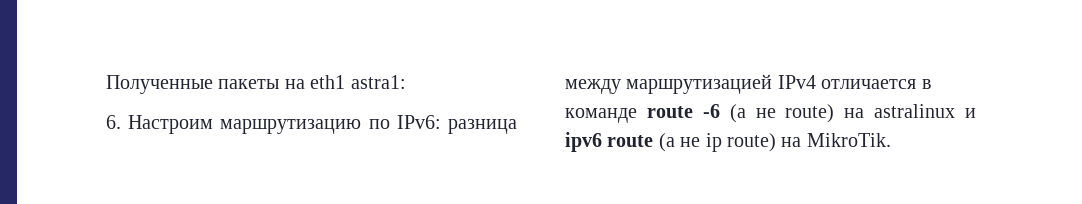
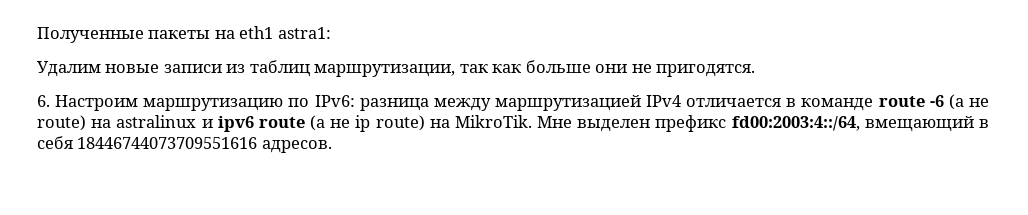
+ Удалим новые записи из таблиц маршрутизации, так как больше они не пригодятся.
+ Мне выделен префикс fd00:2003:4::/64, вмещающий в себя 18446744073709551616 адресов.

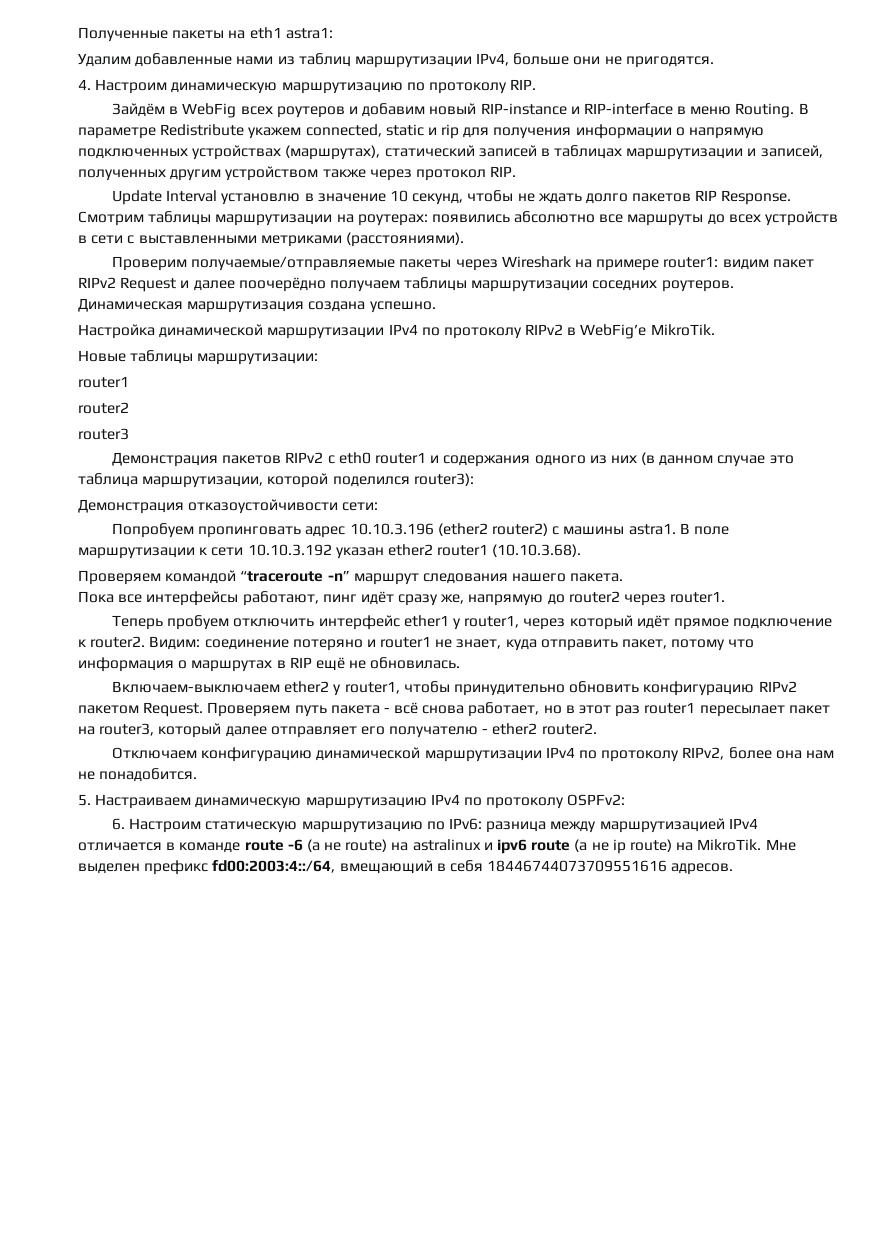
- Удалим новые записи из таблиц маршрутизации, так как больше они не пригодятся.
+ Удалим добавленные нами из таблиц маршрутизации IPv4, больше они не пригодятся.
+ 4. Настроим динамическую маршрутизацию по протоколу RIP.
+ Зайдём в WebFig всех роутеров и добавим новый RIP-instance и RIP-interface в меню Routing. В параметре Redistribute укажем connected, static и rip для получения информации о напрямую подключенных устройствах (маршрутах), статический записей в таблицах маршрутизации и записей, полученных другим устройством также через протокол RIP.
+ Update Interval установлю в значение 10 секунд, чтобы не ждать долго пакетов RIP Response. Смотрим таблицы маршрутизации на роутерах: появились абсолютно все маршруты до всех устройств в сети с выставленными метриками (расстояниями).
+ Проверим получаемые/отправляемые пакеты через Wireshark на примере router1: видим пакет RIPv2 Request и далее поочерёдно получаем таблицы маршрутизации соседних роутеров. Динамическая маршрутизация создана успешно.
+ Настройка динамической маршрутизации IPv4 по протоколу RIPv2 в WebFig’е MikroTik.
+ Новые таблицы маршрутизации:
+ router1
+ router2
+ router3
+ Демонстрация пакетов RIPv2 с eth0 router1 и содержания одного из них (в данном случае это таблица маршрутизации, которой поделился router3):
+ Демонстрация отказоустойчивости сети:
+ Попробуем пропинговать адрес 10.10.3.196 (ether2 router2) с машины astra1. В поле маршрутизации к сети 10.10.3.192 указан ether2 router1 (10.10.3.68).
+ Проверяем командой “traceroute -n” маршрут следования нашего пакета.
+ Пока все интерфейсы работают, пинг идёт сразу же, напрямую до router2 через router1.
+ Теперь пробуем отключить интерфейс ether1 у router1, через который идёт прямое подключение к router2. Видим: соединение потеряно и router1 не знает, куда отправить пакет, потому что информация о маршрутах в RIP ещё не обновилась.
+ Включаем-выключаем ether2 у router1, чтобы принудительно обновить конфигурацию RIPv2 пакетом Request. Проверяем путь пакета - всё снова работает, но в этот раз router1 пересылает пакет на router3, который далее отправляет его получателю - ether2 router2.
+ Отключаем конфигурацию динамической маршрутизации IPv4 по протоколу RIPv2, более она нам не понадобится.
+ 5. Настраиваем динамическую маршрутизацию IPv4 по протоколу OSPFv2:
- 6. Настроим маршрутизацию по IPv6: разница между маршрутизацией IPv4 отличается в команде route -6 (а не route) на astralinux и ipv6 route (а не ip route) на MikroTik.
+ 6. Настроим статическую маршрутизацию по IPv6: разница между маршрутизацией IPv4 отличается в команде route -6 (а не route) на astralinux и ipv6 route (а не ip route) на MikroTik.

